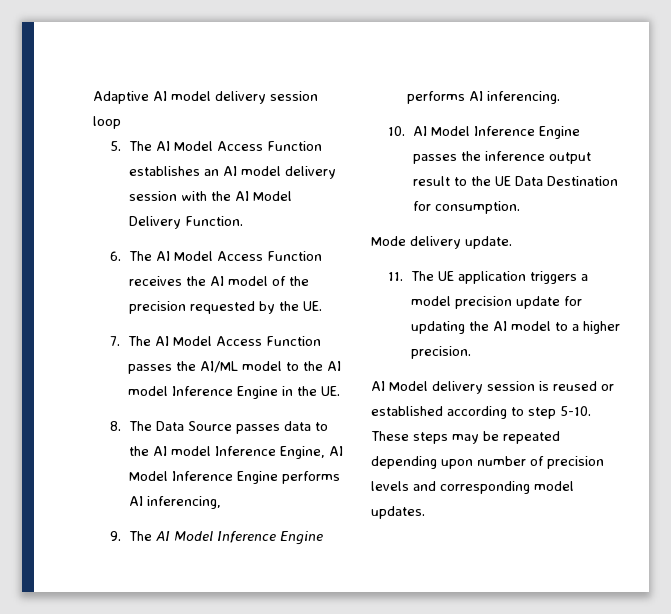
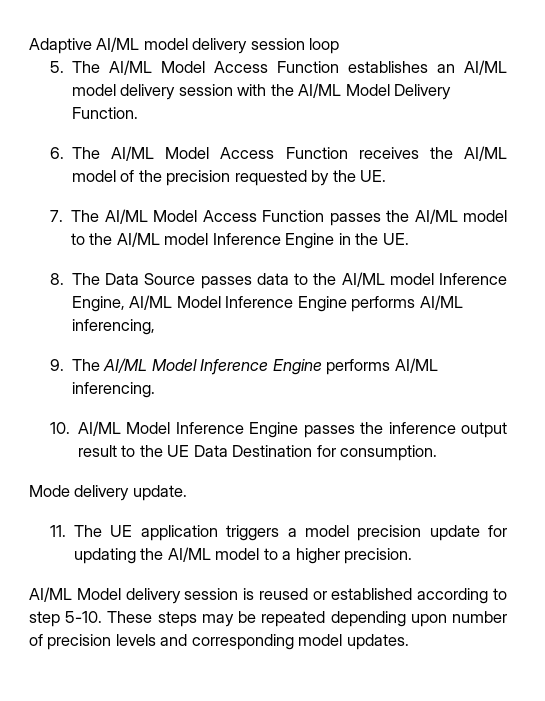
- Adaptive AI model delivery session loop
+ Adaptive AI/ML model delivery session loop
- 5. The AI Model Access Function establishes an AI model delivery session with the AI Model Delivery Function.
+ 5. The AI/ML Model Access Function establishes an AI/ML model delivery session with the AI/ML Model Delivery Function.
- 6. The AI Model Access Function receives the AI model of the precision requested by the UE.
+ 6. The AI/ML Model Access Function receives the AI/ML model of the precision requested by the UE.
- 7. The AI Model Access Function passes the AI/ML model to the AI model Inference Engine in the UE.
+ 7. The AI/ML Model Access Function passes the AI/ML model to the AI/ML model Inference Engine in the UE.
- 8. The Data Source passes data to the AI model Inference Engine, AI Model Inference Engine performs AI inferencing,
+ 8. The Data Source passes data to the AI/ML model Inference Engine, AI/ML Model Inference Engine performs AI/ML inferencing,
- 9. The AI Model Inference Engine performs AI inferencing.
+ 9. The AI/ML Model Inference Engine performs AI/ML inferencing.
- 10. AI Model Inference Engine passes the inference output result to the UE Data Destination for consumption.
+ 10. AI/ML Model Inference Engine passes the inference output result to the UE Data Destination for consumption.
- 11. The UE application triggers a model precision update for updating the AI model to a higher precision.
+ 11. The UE application triggers a model precision update for updating the AI/ML model to a higher precision.
- AI Model delivery session is reused or established according to step 5-10.
+ AI/ML Model delivery session is reused or established according to step 5-10.

